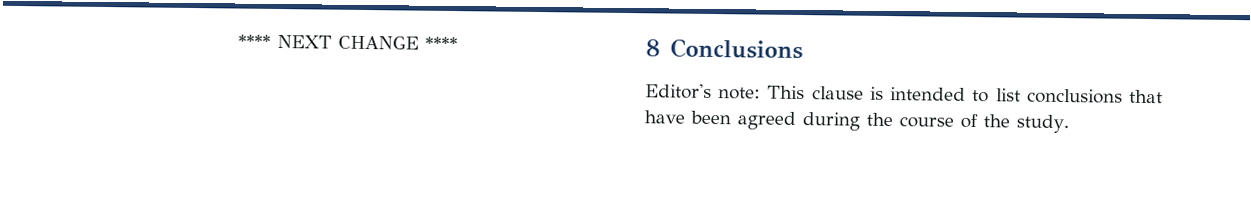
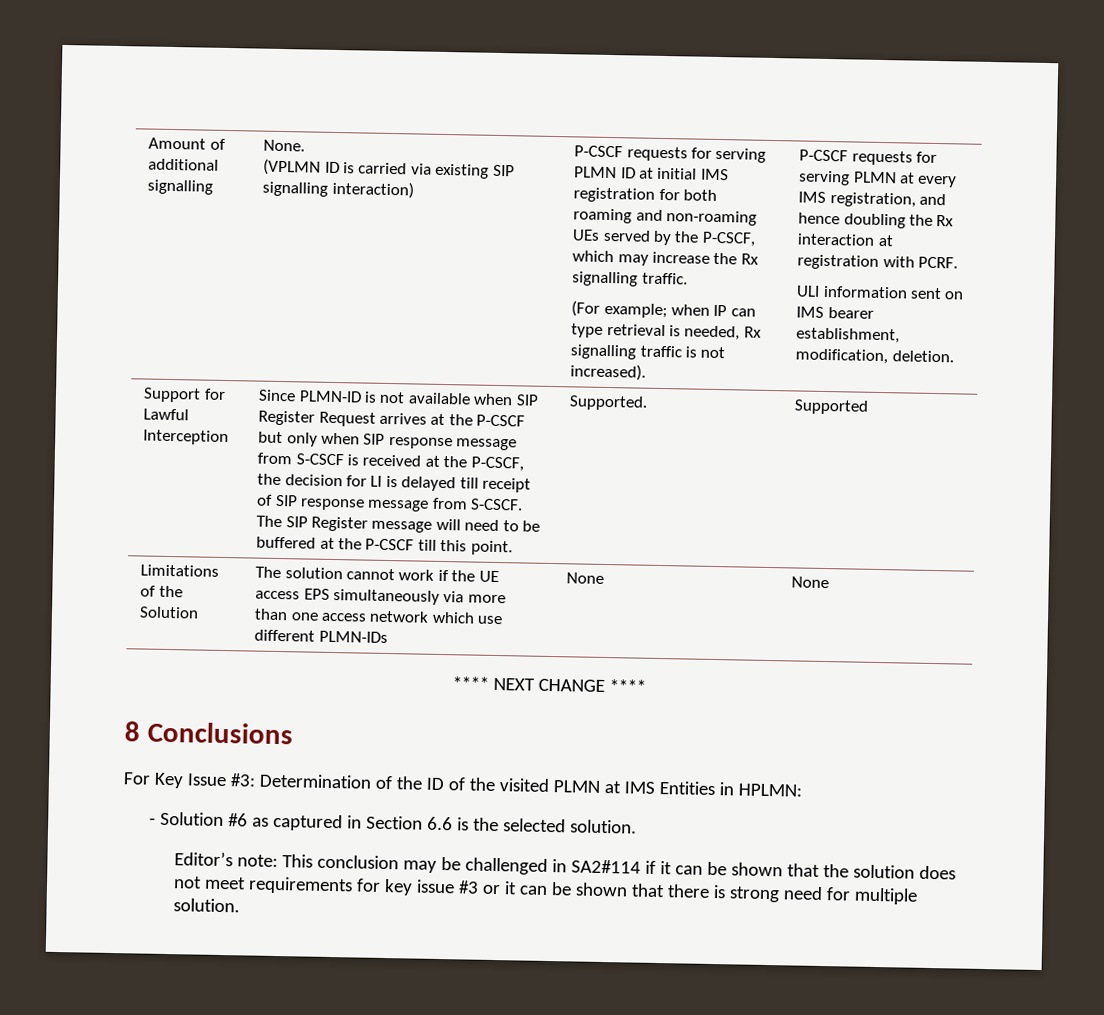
+ Amount of additional signalling | None.
+ (VPLMN ID is carried via existing SIP signalling interaction) | P-CSCF requests for serving PLMN ID at initial IMS registration for both roaming and non-roaming UEs served by the P-CSCF, which may increase the Rx signalling traffic.
+ (For example; when IP can type retrieval is needed, Rx signalling traffic is not increased). | P-CSCF requests for serving PLMN at every IMS registration, and hence doubling the Rx interaction at registration with PCRF.
+ ULI information sent on IMS bearer establishment, modification, deletion.
+ Support for Lawful Interception | Since PLMN-ID is not available when SIP Register Request arrives at the P-CSCF but only when SIP response message from S-CSCF is received at the P-CSCF, the decision for LI is delayed till receipt of SIP response message from S-CSCF. The SIP Register message will need to be buffered at the P-CSCF till this point. | Supported. | Supported
+ Limitations of the Solution | The solution cannot work if the UE access EPS simultaneously via more than one access network which use different PLMN-IDs | None | None
- Editor's note: This clause is intended to list conclusions that have been agreed during the course of the study.
+ For Key Issue #3: Determination of the ID of the visited PLMN at IMS Entities in HPLMN:
+ - Solution #6 as captured in Section 6.6 is the selected solution.
+ Editor’s note: This conclusion may be challenged in SA2#114 if it can be shown that the solution does not meet requirements for key issue #3 or it can be shown that there is strong need for multiple solution.

